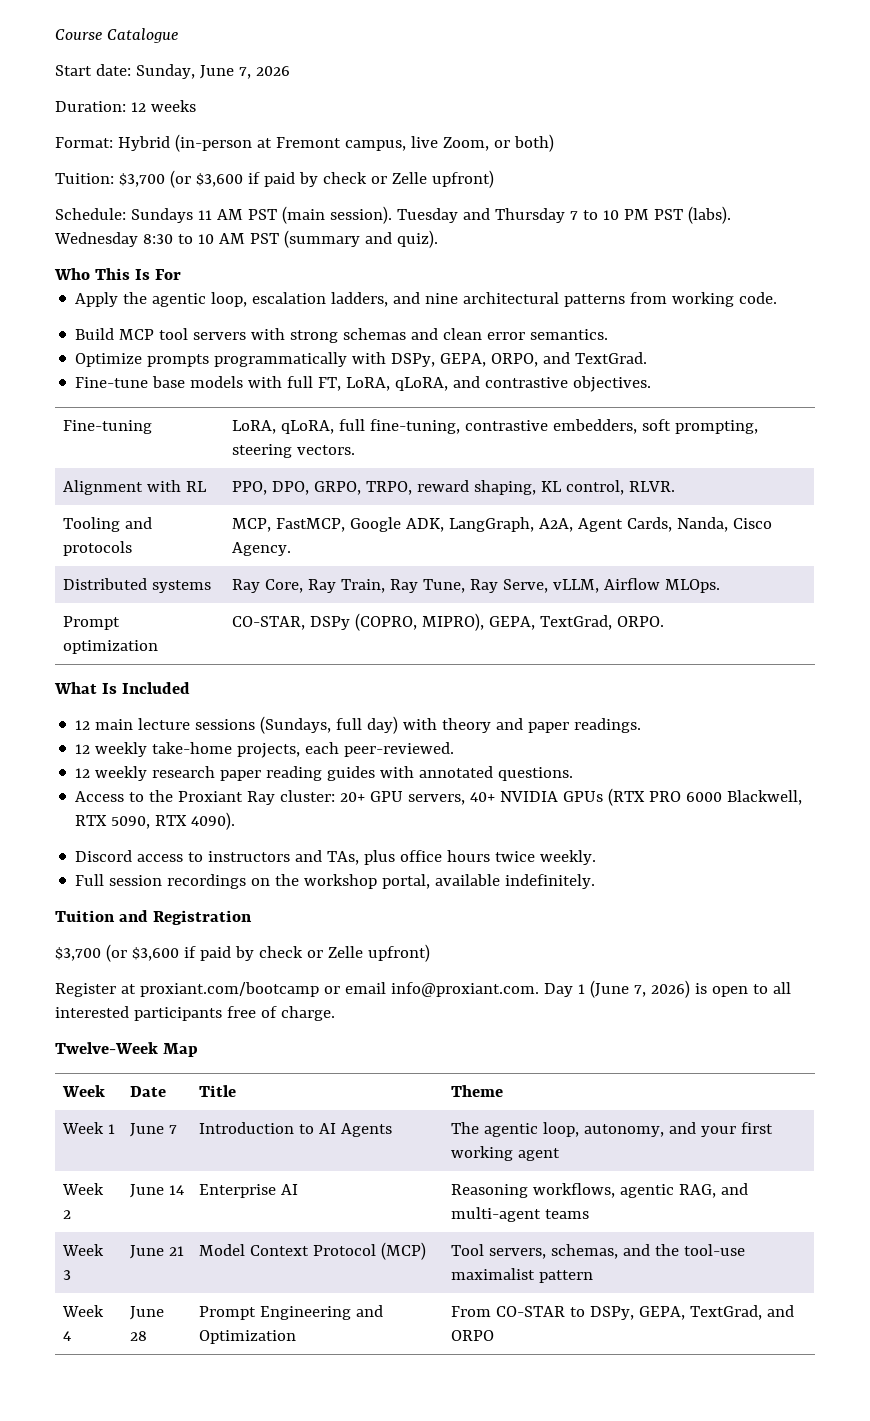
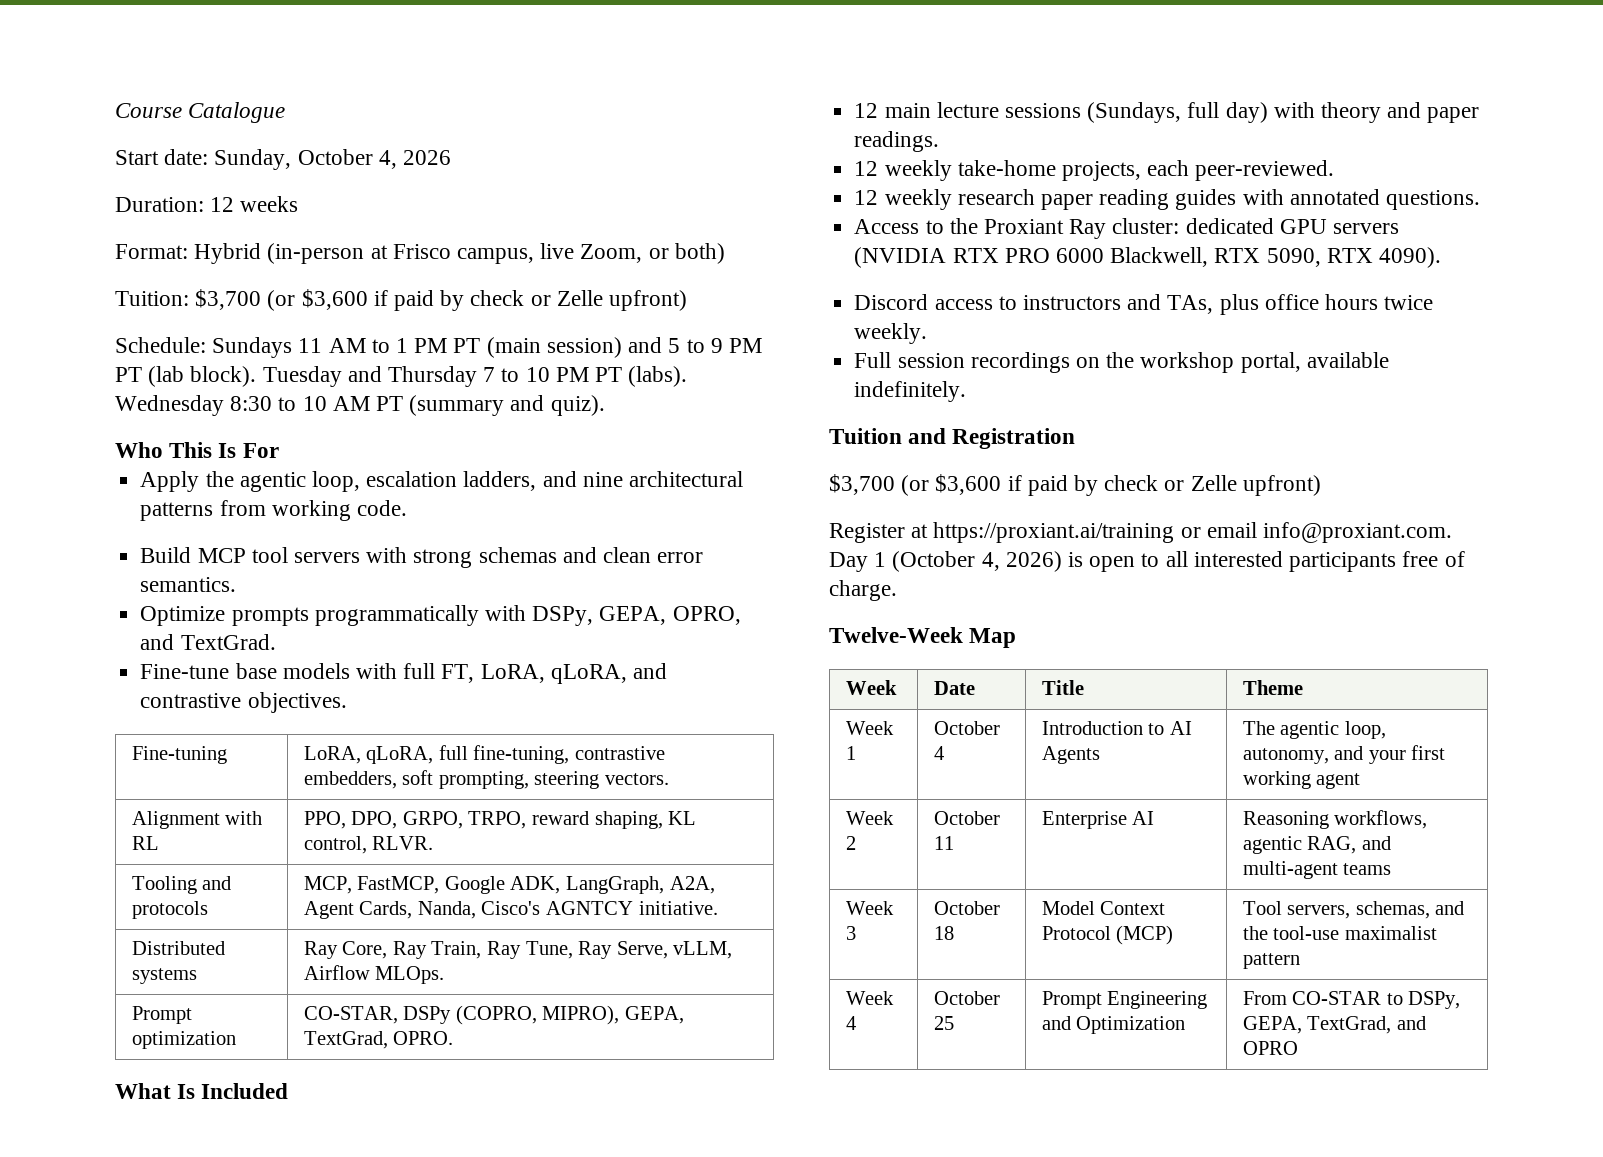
- Start date: Sunday, June 7, 2026
+ Start date: Sunday, October 4, 2026
- Format: Hybrid (in-person at Fremont campus, live Zoom, or both)
+ Format: Hybrid (in-person at Frisco campus, live Zoom, or both)
- Schedule: Sundays 11 AM PST (main session).
+ Schedule: Sundays 11 AM to 1 PM PT (main session) and 5 to 9 PM PT (lab block).
- Tuesday and Thursday 7 to 10 PM PST (labs).
+ Tuesday and Thursday 7 to 10 PM PT (labs).
- Wednesday 8:30 to 10 AM PST (summary and quiz).
+ Wednesday 8:30 to 10 AM PT (summary and quiz).
- Optimize prompts programmatically with DSPy, GEPA, ORPO, and TextGrad.
+ Optimize prompts programmatically with DSPy, GEPA, OPRO, and TextGrad.
- Tooling and protocols | MCP, FastMCP, Google ADK, LangGraph, A2A, Agent Cards, Nanda, Cisco Agency.
+ Tooling and protocols | MCP, FastMCP, Google ADK, LangGraph, A2A, Agent Cards, Nanda, Cisco's AGNTCY initiative.
- Prompt optimization | CO-STAR, DSPy (COPRO, MIPRO), GEPA, TextGrad, ORPO.
+ Prompt optimization | CO-STAR, DSPy (COPRO, MIPRO), GEPA, TextGrad, OPRO.
- Access to the Proxiant Ray cluster: 20+ GPU servers, 40+ NVIDIA GPUs (RTX PRO 6000 Blackwell, RTX 5090, RTX 4090).
+ Access to the Proxiant Ray cluster: dedicated GPU servers (NVIDIA RTX PRO 6000 Blackwell, RTX 5090, RTX 4090).
- Register at proxiant.com/bootcamp or email info@proxiant.com. Day 1 (June 7, 2026) is open to all interested participants free of charge.
+ Register at https://proxiant.ai/training or email info@proxiant.com. Day 1 (October 4, 2026) is open to all interested participants free of charge.
- Week 1 | June 7 | Introduction to AI Agents | The agentic loop, autonomy, and your first working agent
+ Week 1 | October 4 | Introduction to AI Agents | The agentic loop, autonomy, and your first working agent
- Week 2 | June 14 | Enterprise AI | Reasoning workflows, agentic RAG, and multi-agent teams
+ Week 2 | October 11 | Enterprise AI | Reasoning workflows, agentic RAG, and multi-agent teams
- Week 3 | June 21 | Model Context Protocol (MCP) | Tool servers, schemas, and the tool-use maximalist pattern
+ Week 3 | October 18 | Model Context Protocol (MCP) | Tool servers, schemas, and the tool-use maximalist pattern
- Week 4 | June 28 | Prompt Engineering and Optimization | From CO-STAR to DSPy, GEPA, TextGrad, and ORPO
+ Week 4 | October 25 | Prompt Engineering and Optimization | From CO-STAR to DSPy, GEPA, TextGrad, and OPRO

